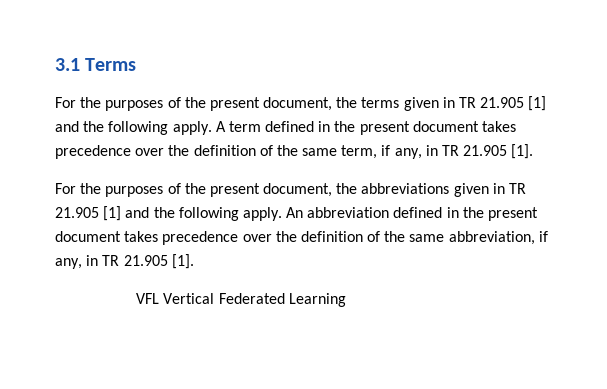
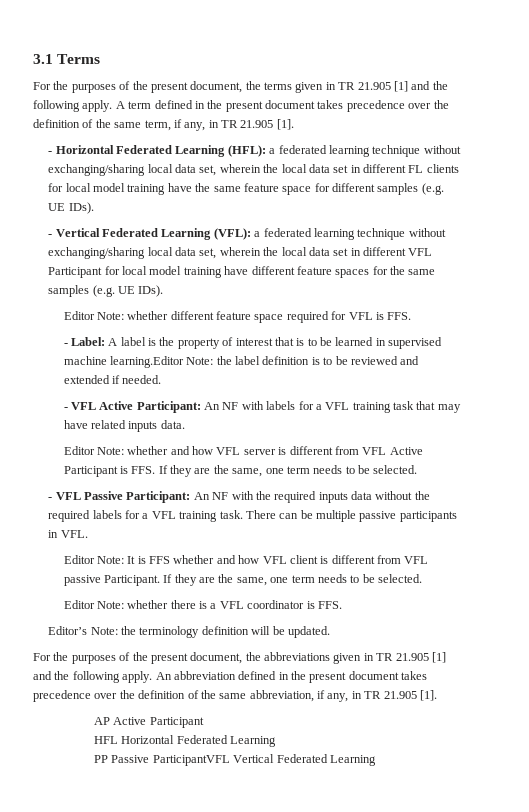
+ - Horizontal Federated Learning (HFL): a federated learning technique without exchanging/sharing local data set, wherein the local data set in different FL clients for local model training have the same feature space for different samples (e.g. UE IDs).
+ - Vertical Federated Learning (VFL): a federated learning technique without exchanging/sharing local data set, wherein the local data set in different VFL Participant for local model training have different feature spaces for the same samples (e.g. UE IDs).
+ Editor Note: whether different feature space required for VFL is FFS.
+ - Label: A label is the property of interest that is to be learned in supervised machine learning.Editor Note: the label definition is to be reviewed and extended if needed.
+ - VFL Active Participant: An NF with labels for a VFL training task that may have related inputs data.
+ Editor Note: whether and how VFL server is different from VFL Active Participant is FFS. If they are the same, one term needs to be selected.
+ - VFL Passive Participant: An NF with the required inputs data without the required labels for a VFL training task. There can be multiple passive participants in VFL.
+ Editor Note: It is FFS whether and how VFL client is different from VFL passive Participant. If they are the same, one term needs to be selected.
+ Editor Note: whether there is a VFL coordinator is FFS.
+ Editor’s Note: the terminology definition will be updated.
- VFL Vertical Federated Learning
+ AP Active Participant
+ HFL Horizontal Federated Learning
+ PP Passive ParticipantVFL Vertical Federated Learning

